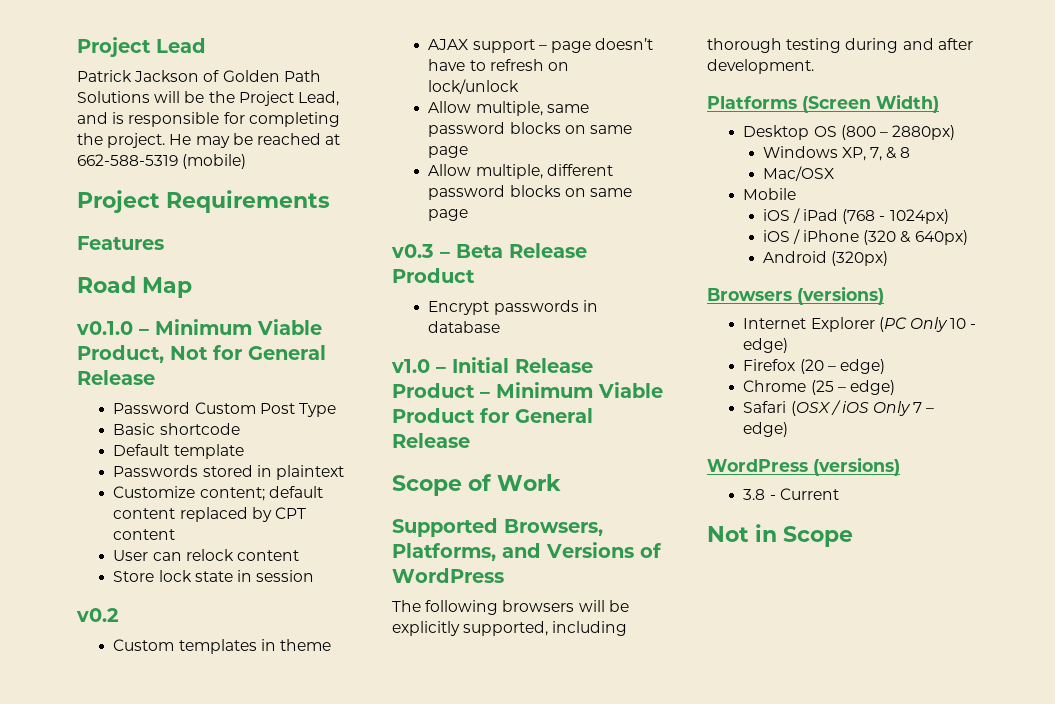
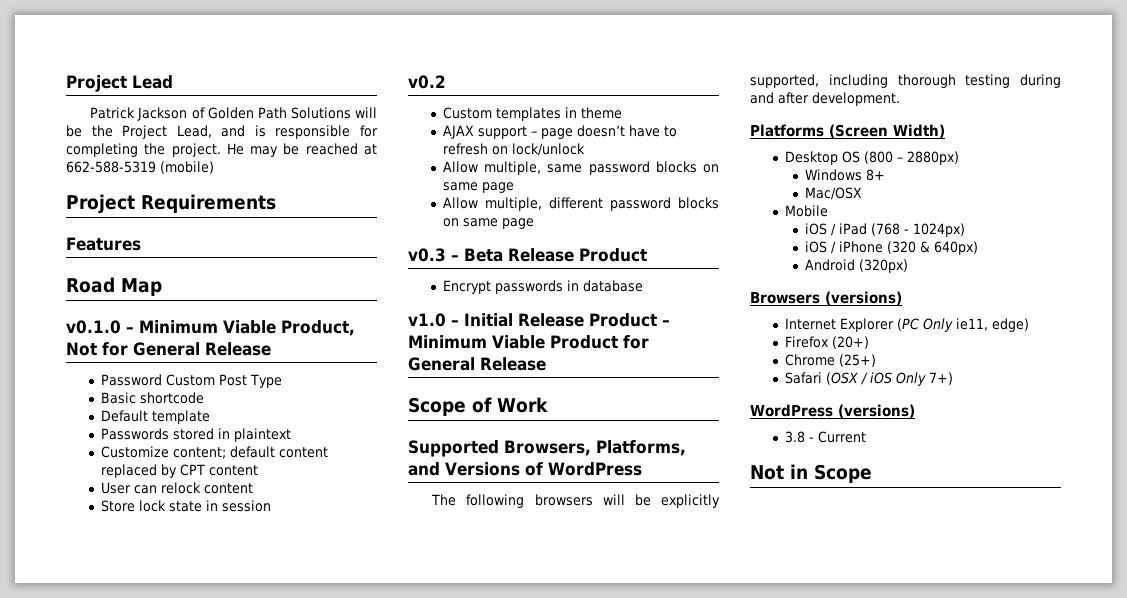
- Windows XP, 7, & 8
+ Windows 8+
- Internet Explorer (PC Only 10 - edge)
+ Internet Explorer (PC Only ie11, edge)
- Firefox (20 – edge)
- Chrome (25 – edge)
+ Firefox (20+)
+ Chrome (25+)
- Safari (OSX / iOS Only 7 – edge)
+ Safari (OSX / iOS Only 7+)

